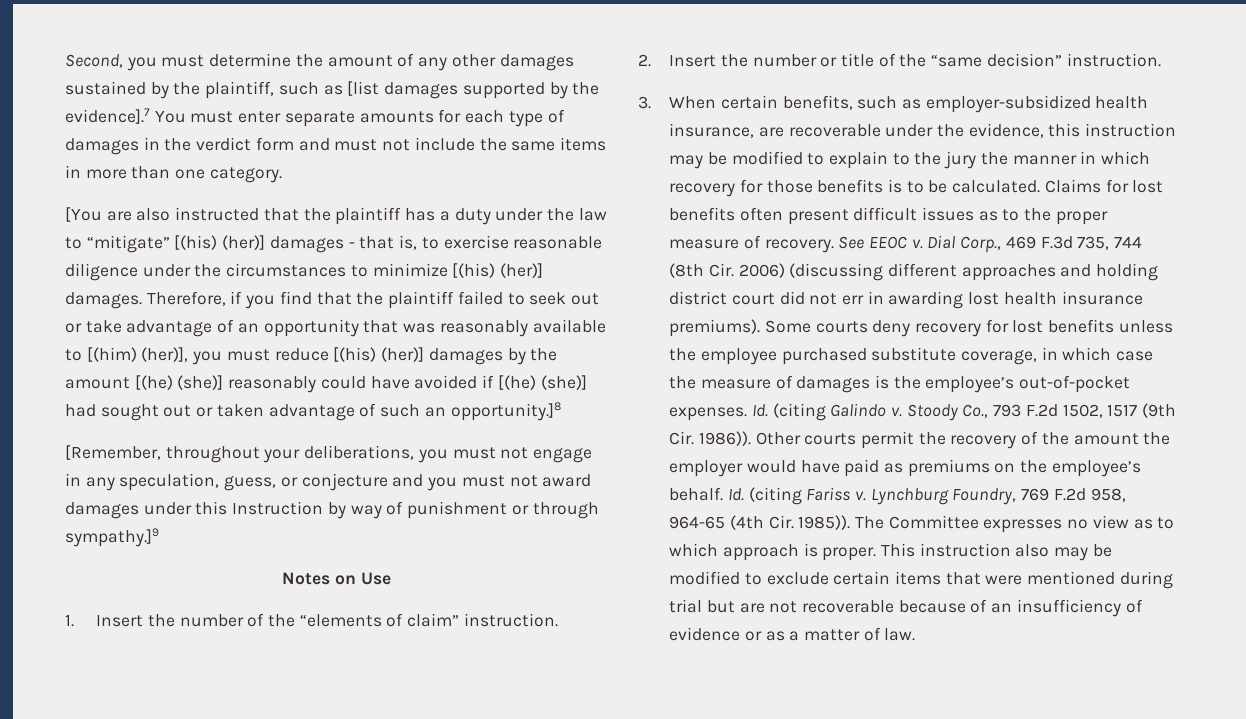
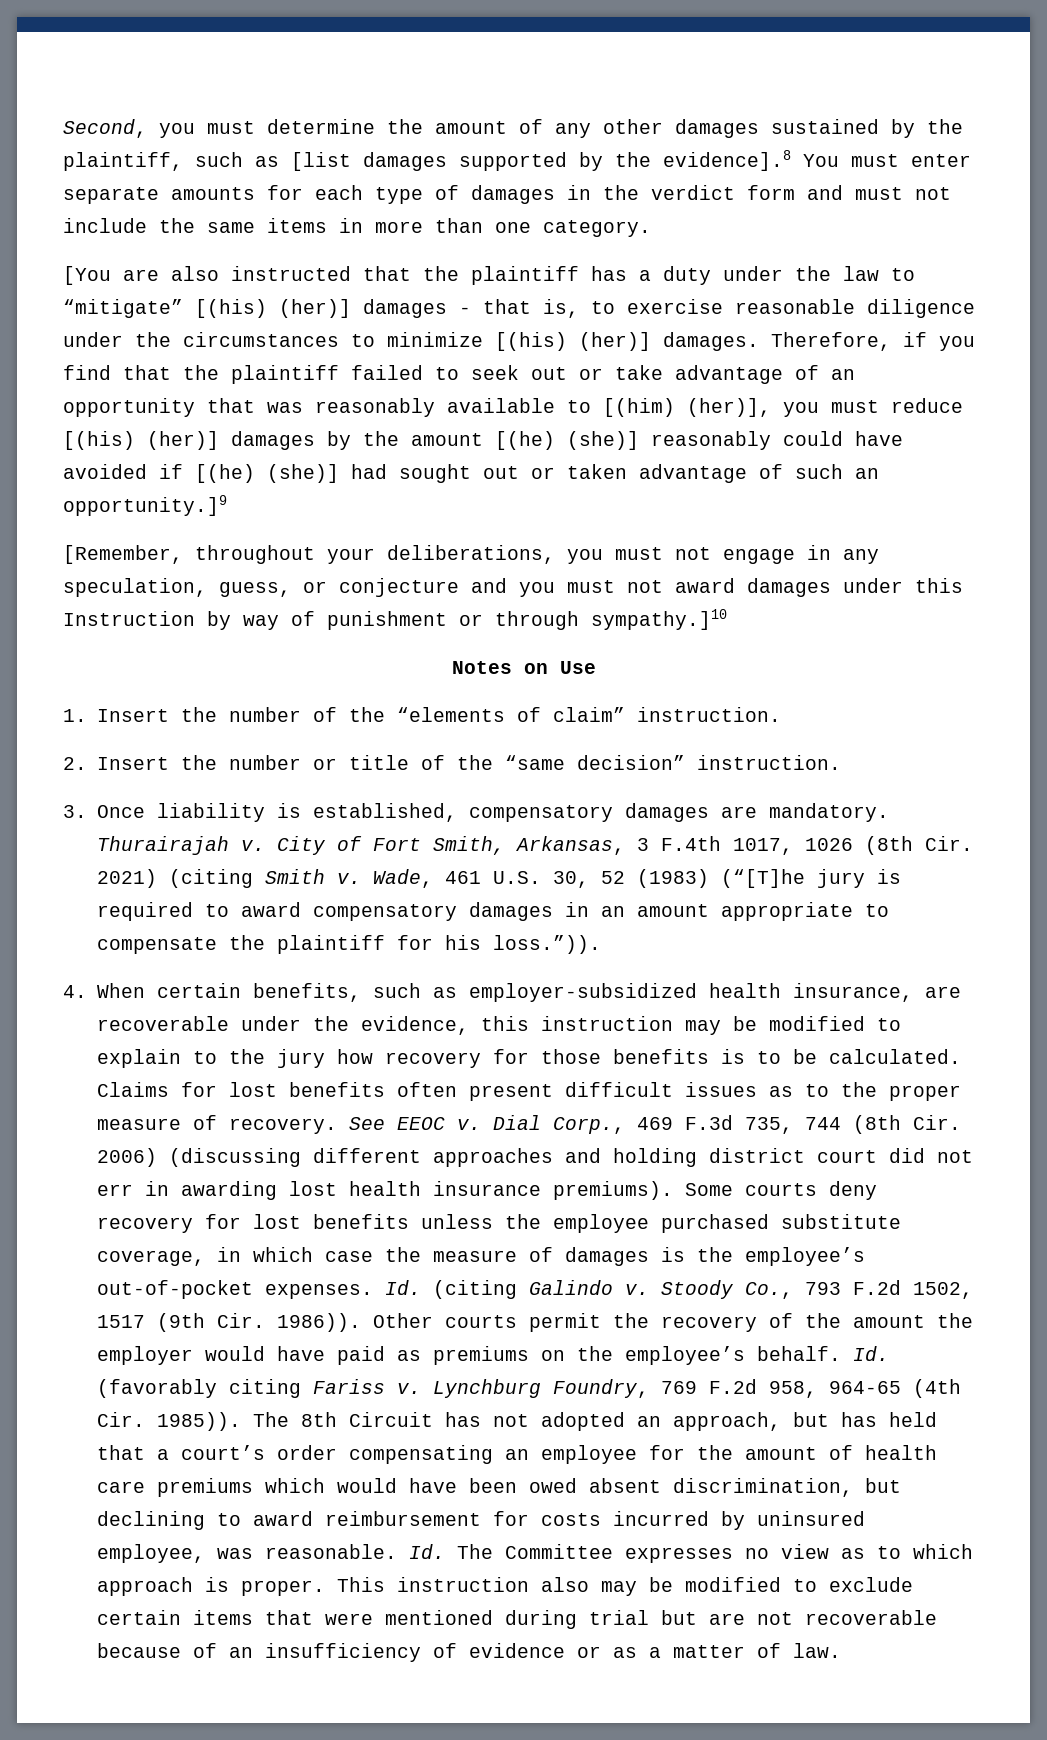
- Second, you must determine the amount of any other damages sustained by the plaintiff, such as [list damages supported by the evidence].7 You must enter separate amounts for each type of damages in the verdict form and must not include the same items in more than one category.
+ Second, you must determine the amount of any other damages sustained by the plaintiff, such as [list damages supported by the evidence].8 You must enter separate amounts for each type of damages in the verdict form and must not include the same items in more than one category.
- Therefore, if you find that the plaintiff failed to seek out or take advantage of an opportunity that was reasonably available to [(him) (her)], you must reduce [(his) (her)] damages by the amount [(he) (she)] reasonably could have avoided if [(he) (she)] had sought out or taken advantage of such an opportunity.]8
+ Therefore, if you find that the plaintiff failed to seek out or take advantage of an opportunity that was reasonably available to [(him) (her)], you must reduce [(his) (her)] damages by the amount [(he) (she)] reasonably could have avoided if [(he) (she)] had sought out or taken advantage of such an opportunity.]9
- [Remember, throughout your deliberations, you must not engage in any speculation, guess, or conjecture and you must not award damages under this Instruction by way of punishment or through sympathy.]9
+ [Remember, throughout your deliberations, you must not engage in any speculation, guess, or conjecture and you must not award damages under this Instruction by way of punishment or through sympathy.]10
- 3. When certain benefits, such as employer-subsidized health insurance, are recoverable under the evidence, this instruction may be modified to explain to the jury the manner in which recovery for those benefits is to be calculated.
+ 3. Once liability is established, compensatory damages are mandatory. Thurairajah v. City of Fort Smith, Arkansas, 3 F.4th 1017, 1026 (8th Cir. 2021) (citing Smith v. Wade, 461 U.S. 30, 52 (1983) (“[T]he jury is required to award compensatory damages in an amount appropriate to compensate the plaintiff for his loss.”)).
+ 4. When certain benefits, such as employer-subsidized health insurance, are recoverable under the evidence, this instruction may be modified to explain to the jury how recovery for those benefits is to be calculated.
- Id. (citing Fariss v.
+ Id. (favorably citing Fariss v.
- The Committee expresses no view as to which approach is proper.
+ The 8th Circuit has not adopted an approach, but has held that a court’s order compensating an employee for the amount of health care premiums which would have been owed absent discrimination, but declining to award reimbursement for costs incurred by uninsured employee, was reasonable. Id. The Committee expresses no view as to which approach is proper.

